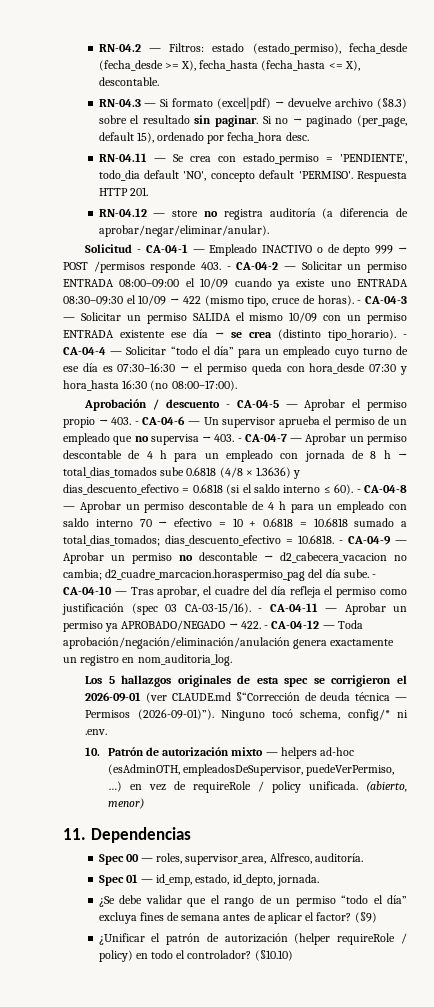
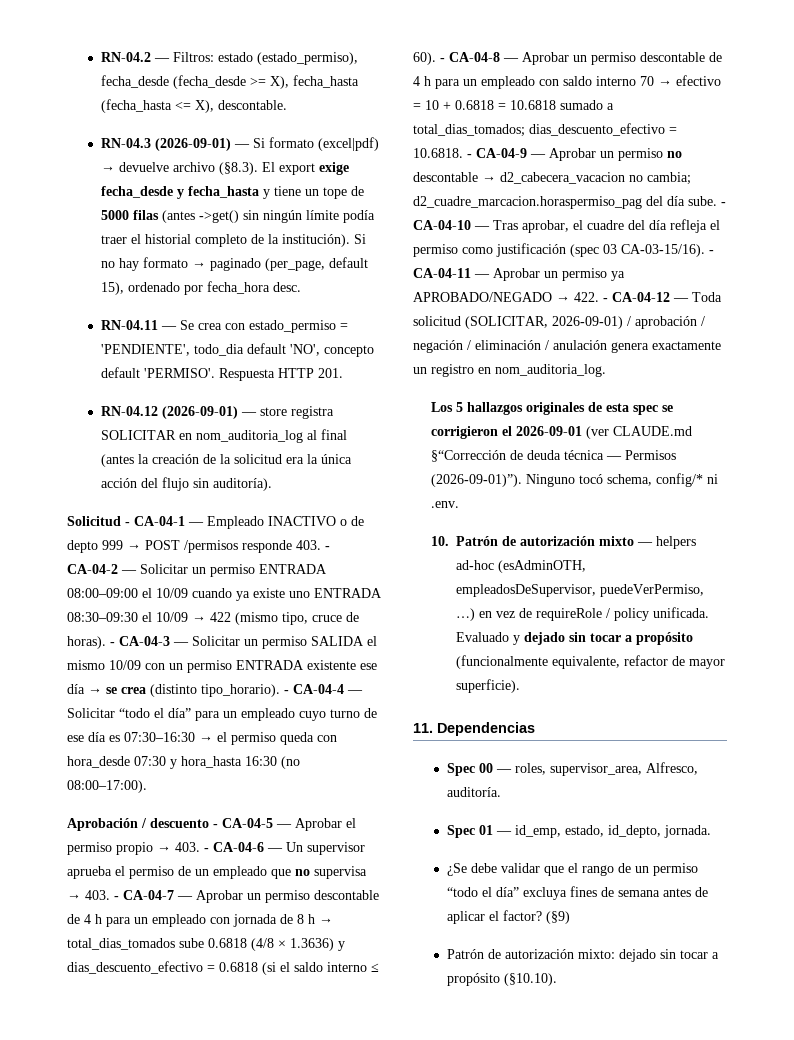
- RN-04.3 — Si formato (excel|pdf) → devuelve archivo (§8.3) sobre el resultado sin paginar. Si no → paginado (per_page, default 15), ordenado por fecha_hora desc.
+ RN-04.3 (2026-09-01) — Si formato (excel|pdf) → devuelve archivo (§8.3). El export exige fecha_desde y fecha_hasta y tiene un tope de 5000 filas (antes ->get() sin ningún límite podía traer el historial completo de la institución). Si no hay formato → paginado (per_page, default 15), ordenado por fecha_hora desc.
- RN-04.12 — store no registra auditoría (a diferencia de aprobar/negar/eliminar/anular).
+ RN-04.12 (2026-09-01) — store registra SOLICITAR en nom_auditoria_log al final (antes la creación de la solicitud era la única acción del flujo sin auditoría).
- - CA-04-11 — Aprobar un permiso ya APROBADO/NEGADO → 422. - CA-04-12 — Toda aprobación/negación/eliminación/anulación genera exactamente un registro en nom_auditoria_log.
+ - CA-04-11 — Aprobar un permiso ya APROBADO/NEGADO → 422. - CA-04-12 — Toda solicitud (SOLICITAR, 2026-09-01) / aprobación / negación / eliminación / anulación genera exactamente un registro en nom_auditoria_log.
- (abierto, menor)
+ Evaluado y dejado sin tocar a propósito (funcionalmente equivalente, refactor de mayor superficie).
- ¿Unificar el patrón de autorización (helper requireRole / policy) en todo el controlador? (§10.10)
+ Patrón de autorización mixto: dejado sin tocar a propósito (§10.10).

